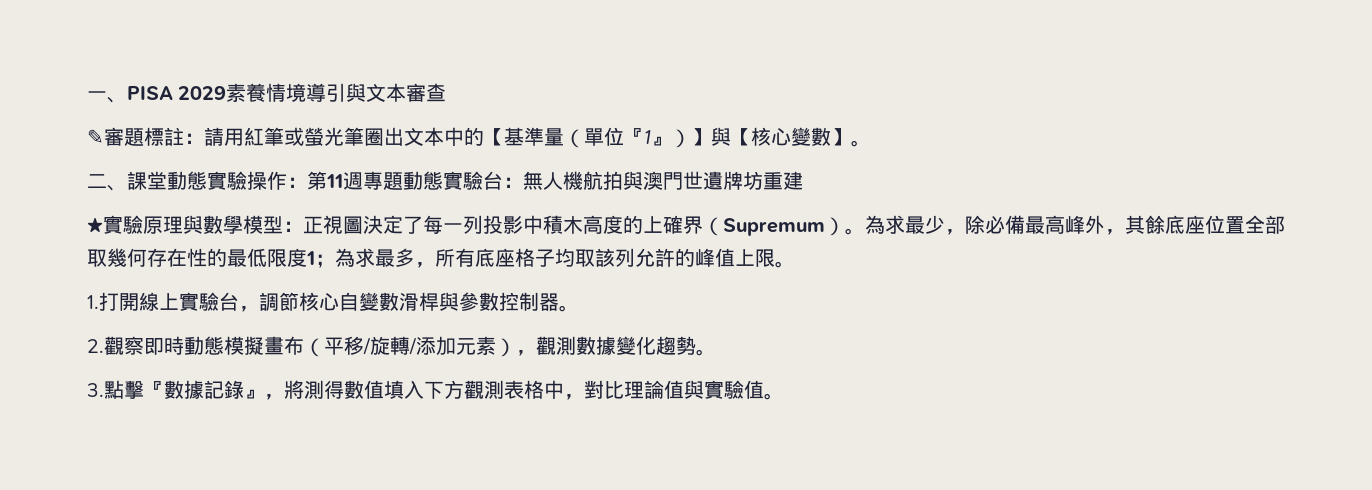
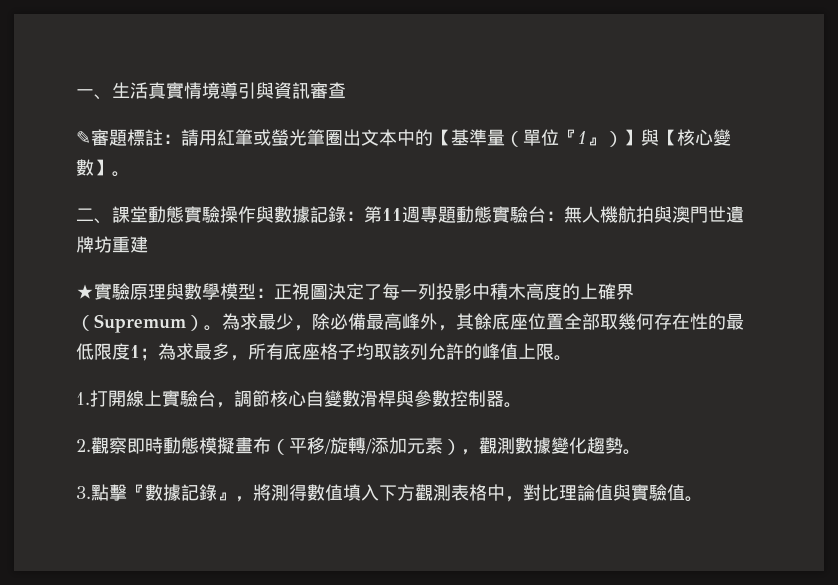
- 一、PISA 2029素養情境導引與文本審查
+ 一、生活真實情境導引與資訊審查
- 二、課堂動態實驗操作：第11週專題動態實驗台：無人機航拍與澳門世遺牌坊重建
+ 二、課堂動態實驗操作與數據記錄：第11週專題動態實驗台：無人機航拍與澳門世遺牌坊重建

